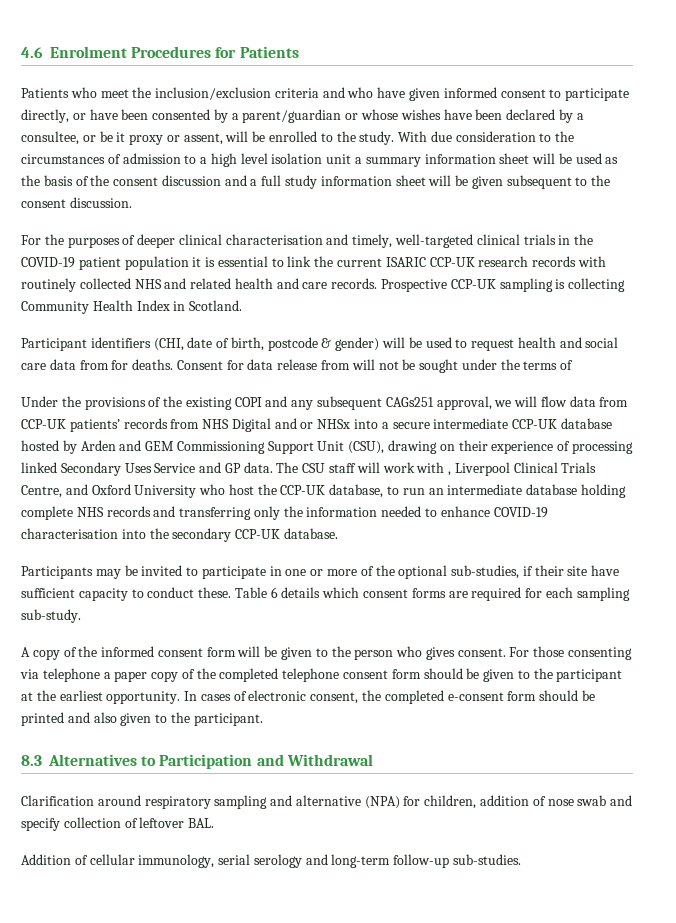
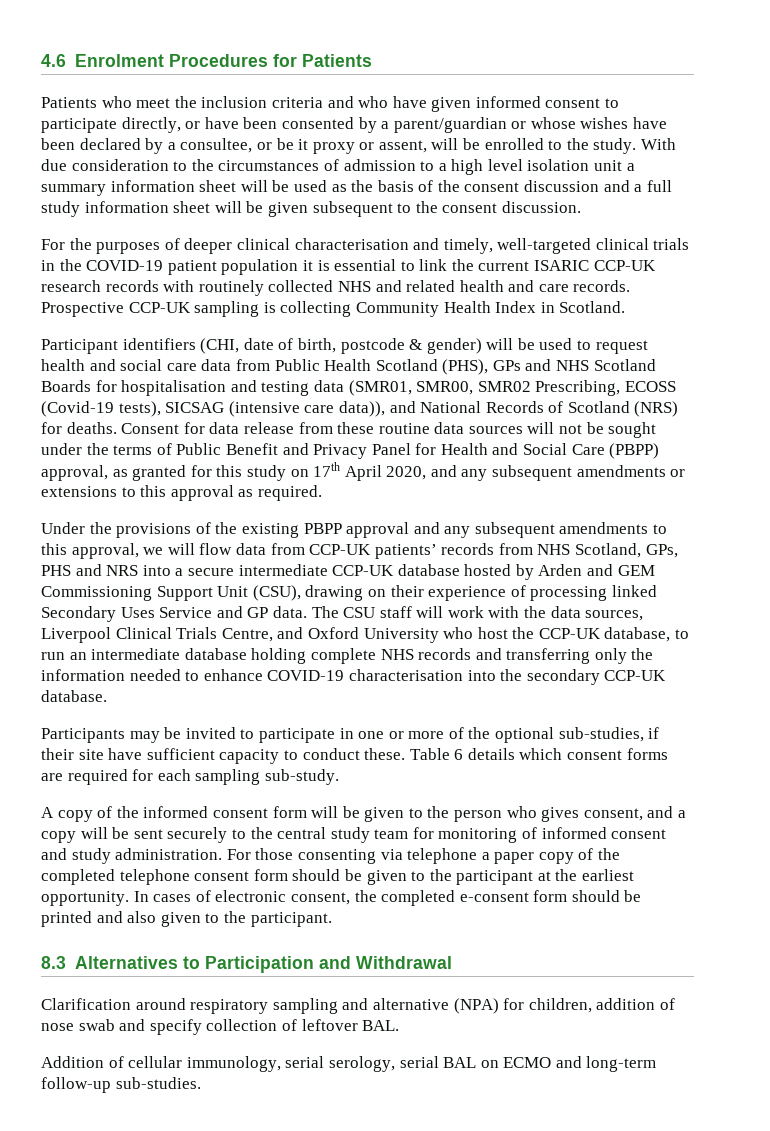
- Patients who meet the inclusion/exclusion criteria and who have given informed consent to participate directly, or have been consented by a parent/guardian or whose wishes have been declared by a consultee, or be it proxy or assent, will be enrolled to the study.
+ Patients who meet the inclusion criteria and who have given informed consent to participate directly, or have been consented by a parent/guardian or whose wishes have been declared by a consultee, or be it proxy or assent, will be enrolled to the study.
- Participant identifiers (CHI, date of birth, postcode & gender) will be used to request health and social care data from for deaths.
+ Participant identifiers (CHI, date of birth, postcode & gender) will be used to request health and social care data from Public Health Scotland (PHS), GPs and NHS Scotland Boards for hospitalisation and testing data (SMR01, SMR00, SMR02 Prescribing, ECOSS (Covid-19 tests), SICSAG (intensive care data)), and National Records of Scotland (NRS) for deaths.
- Consent for data release from will not be sought under the terms of
+ Consent for data release from these routine data sources will not be sought under the terms of Public Benefit and Privacy Panel for Health and Social Care (PBPP) approval, as granted for this study on 17th April 2020, and any subsequent amendments or extensions to this approval as required.
- Under the provisions of the existing COPI and any subsequent CAGs251 approval, we will flow data from CCP-UK patients’ records from NHS Digital and or NHSx into a secure intermediate CCP-UK database hosted by Arden and GEM Commissioning Support Unit (CSU), drawing on their experience of processing linked Secondary Uses Service and GP data.
+ Under the provisions of the existing PBPP approval and any subsequent amendments to this approval, we will flow data from CCP-UK patients’ records from NHS Scotland, GPs, PHS and NRS into a secure intermediate CCP-UK database hosted by Arden and GEM Commissioning Support Unit (CSU), drawing on their experience of processing linked Secondary Uses Service and GP data.
- The CSU staff will work with , Liverpool Clinical Trials Centre, and Oxford University who host the CCP-UK database, to run an intermediate database holding complete NHS records and transferring only the information needed to enhance COVID-19 characterisation into the secondary CCP-UK database.
+ The CSU staff will work with the data sources, Liverpool Clinical Trials Centre, and Oxford University who host the CCP-UK database, to run an intermediate database holding complete NHS records and transferring only the information needed to enhance COVID-19 characterisation into the secondary CCP-UK database.
- A copy of the informed consent form will be given to the person who gives consent.
+ A copy of the informed consent form will be given to the person who gives consent, and a copy will be sent securely to the central study team for monitoring of informed consent and study administration.
- Addition of cellular immunology, serial serology and long-term follow-up sub-studies.
+ Addition of cellular immunology, serial serology, serial BAL on ECMO and long-term follow-up sub-studies.

